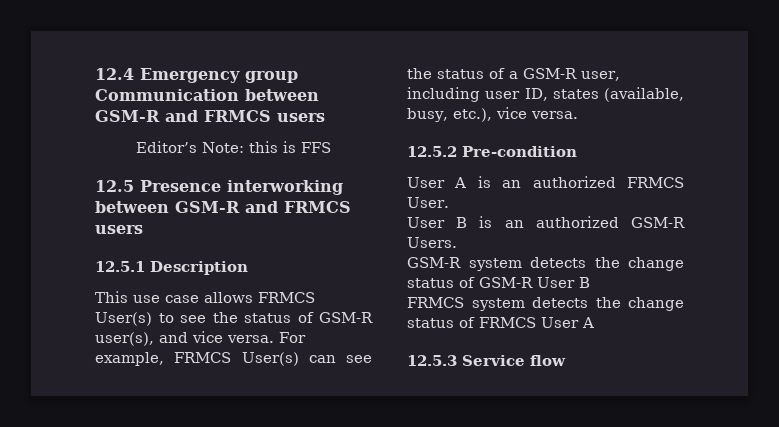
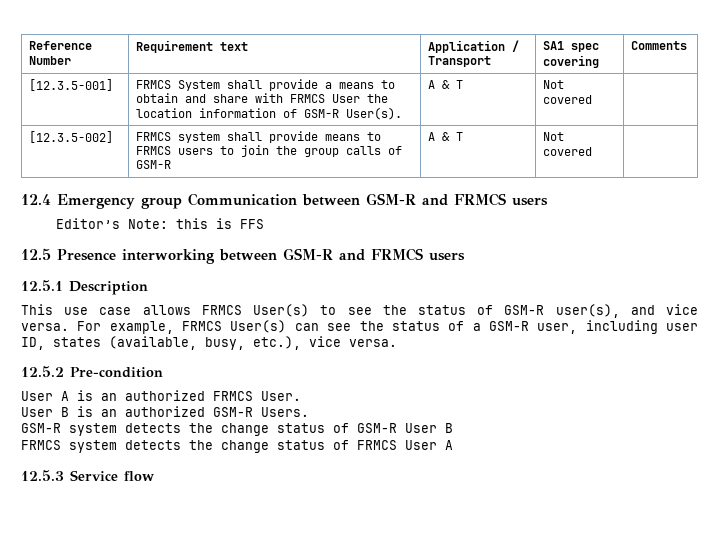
+ Reference Number | Requirement text | Application / Transport | SA1 spec covering | Comments
+ [12.3.5-001] | FRMCS System shall provide a means to obtain and share with FRMCS User the location information of GSM-R User(s). | A & T | Not covered |
+ [12.3.5-002] | FRMCS system shall provide means to FRMCS users to join the group calls of GSM-R | A & T | Not covered |

